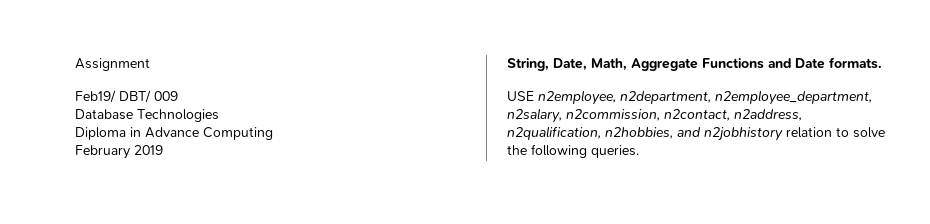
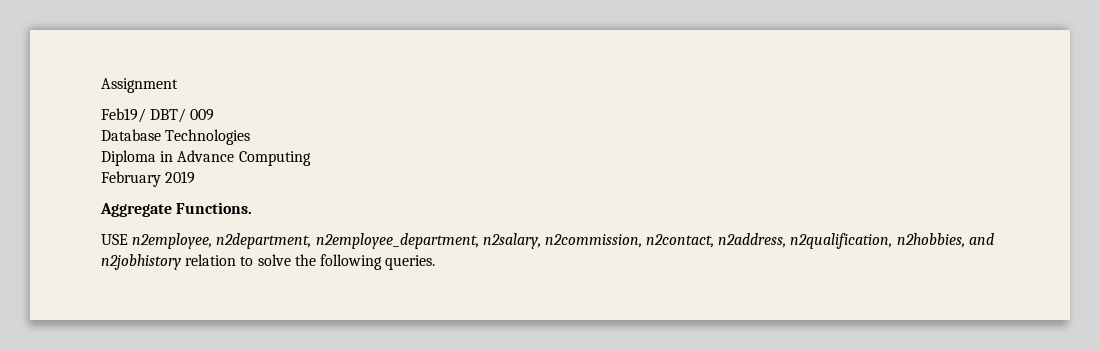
- String, Date, Math, Aggregate Functions and Date formats.
+ Aggregate Functions.

